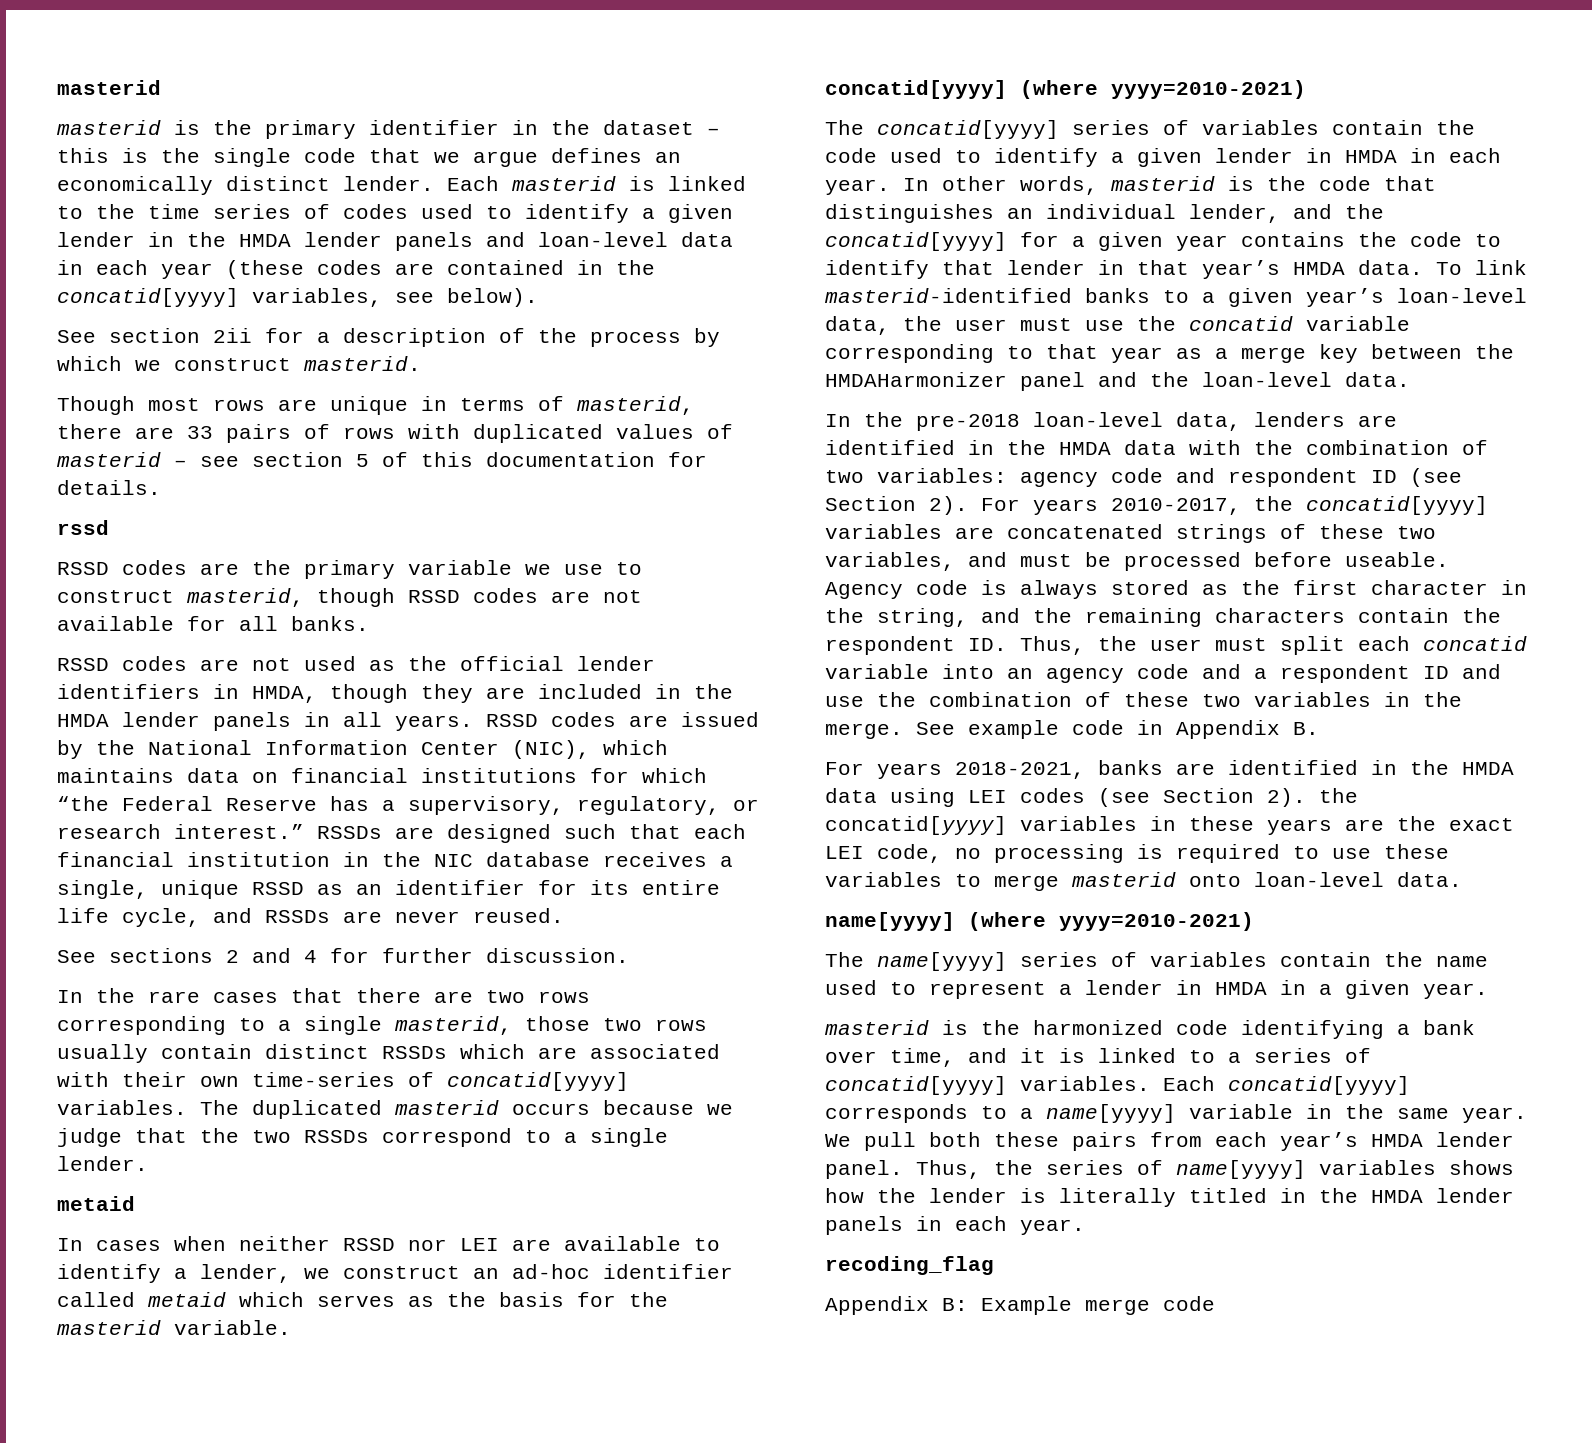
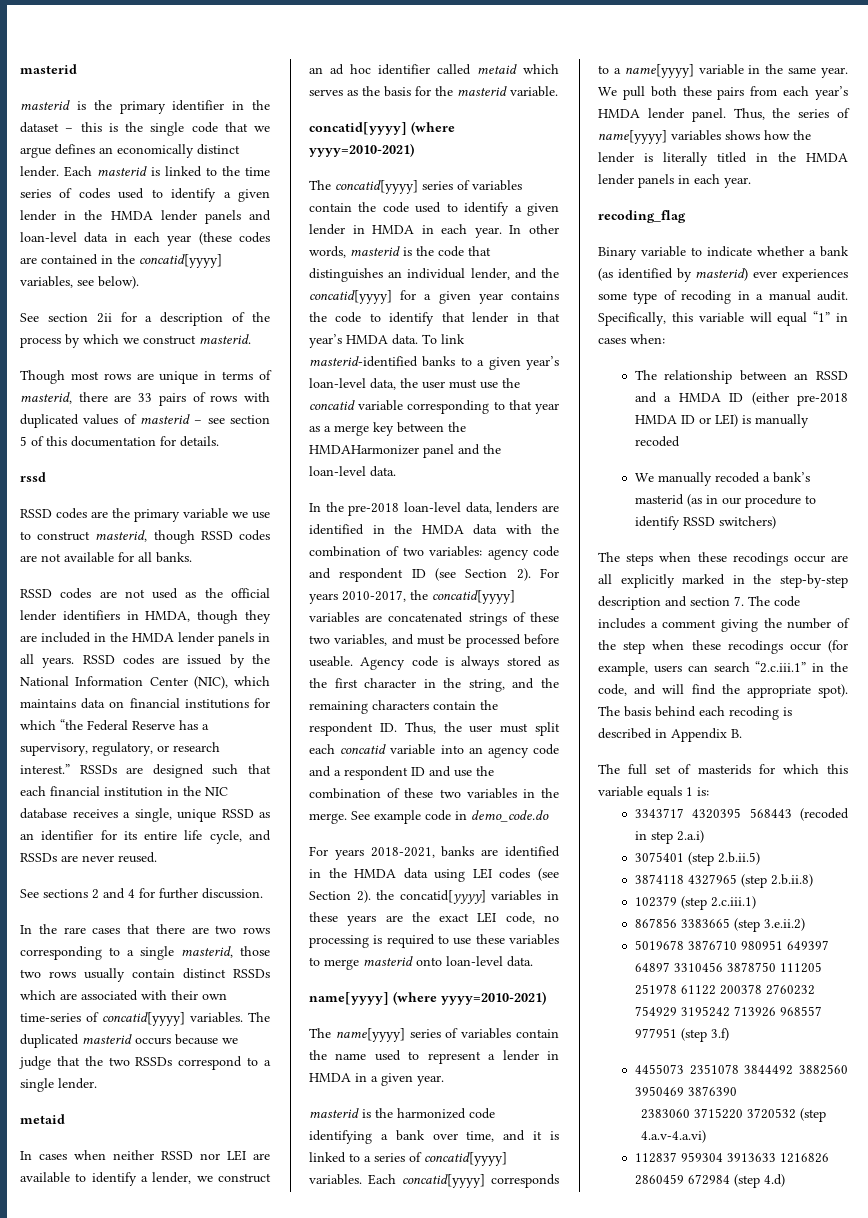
- In cases when neither RSSD nor LEI are available to identify a lender, we construct an ad-hoc identifier called metaid which serves as the basis for the masterid variable.
+ In cases when neither RSSD nor LEI are available to identify a lender, we construct an ad hoc identifier called metaid which serves as the basis for the masterid variable.
- See example code in Appendix B.
+ See example code in demo_code.do
- Appendix B: Example merge code
+ Binary variable to indicate whether a bank (as identified by masterid) ever experiences some type of recoding in a manual audit. Specifically, this variable will equal “1” in cases when:
+ The relationship between an RSSD and a HMDA ID (either pre-2018 HMDA ID or LEI) is manually recoded
+ We manually recoded a bank’s masterid (as in our procedure to identify RSSD switchers)
+ The steps when these recodings occur are all explicitly marked in the step-by-step description and section 7. The code includes a comment giving the number of the step when these recodings occur (for example, users can search “2.c.iii.1” in the code, and will find the appropriate spot). The basis behind each recoding is described in Appendix B.
+ The full set of masterids for which this variable equals 1 is:
+ 3343717 4320395 568443 (recoded in step 2.a.i)
+ 3075401 (step 2.b.ii.5)
+ 3874118 4327965 (step 2.b.ii.8)
+ 102379 (step 2.c.iii.1)
+ 867856 3383665 (step 3.e.ii.2)
+ 5019678 3876710 980951 649397 64897 3310456 3878750 111205 251978 61122 200378 2760232 754929 3195242 713926 968557 977951 (step 3.f)
+ 4455073 2351078 3844492 3882560 3950469 3876390
+ 2383060 3715220 3720532 (step 4.a.v-4.a.vi)
+ 112837 959304 3913633 1216826 2860459 672984 (step 4.d)

